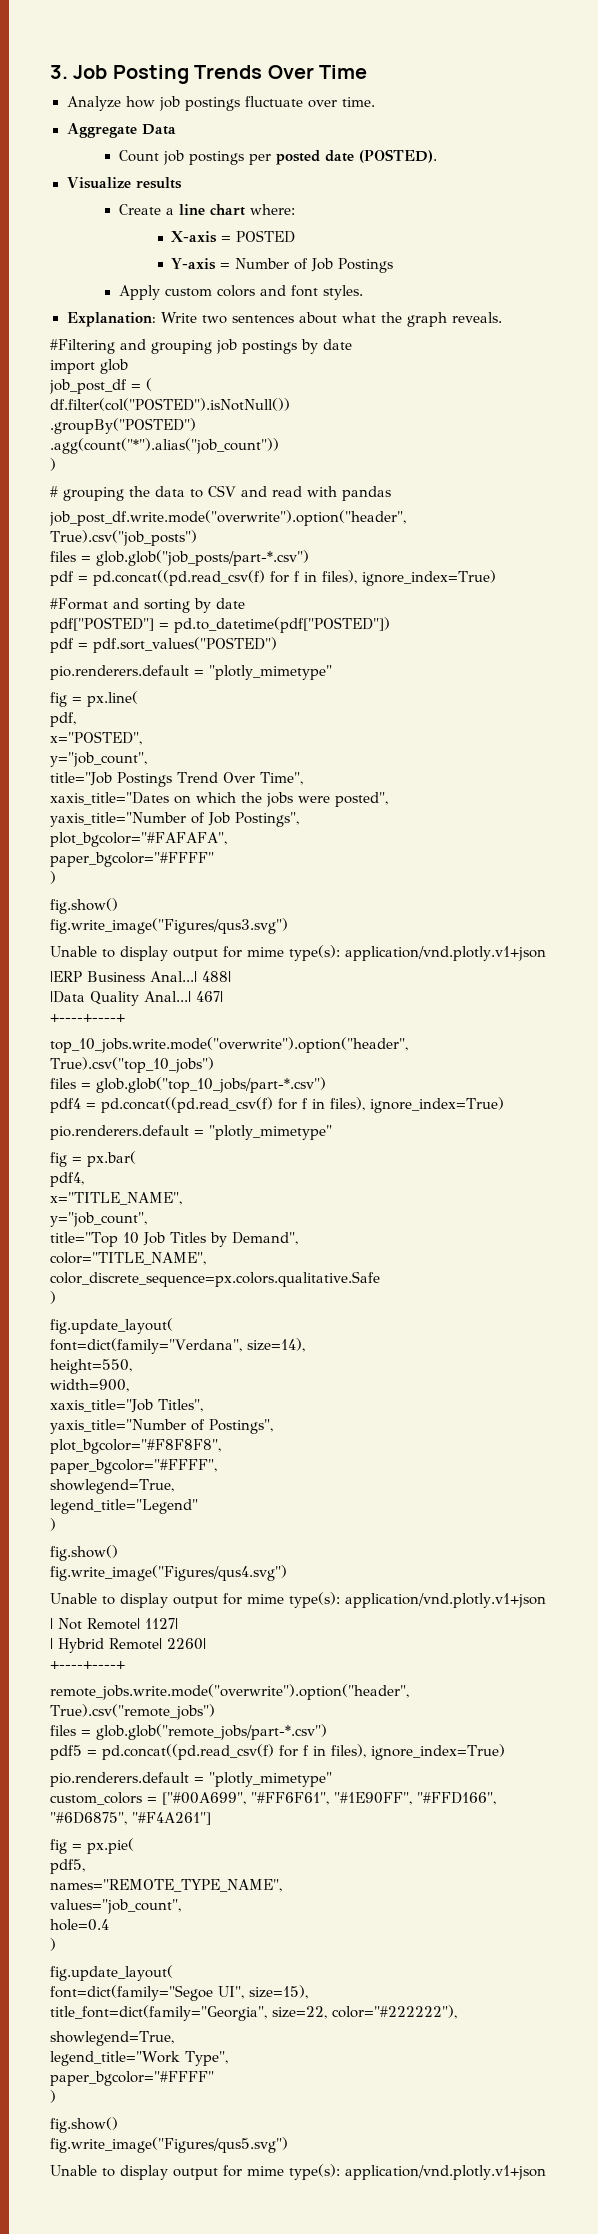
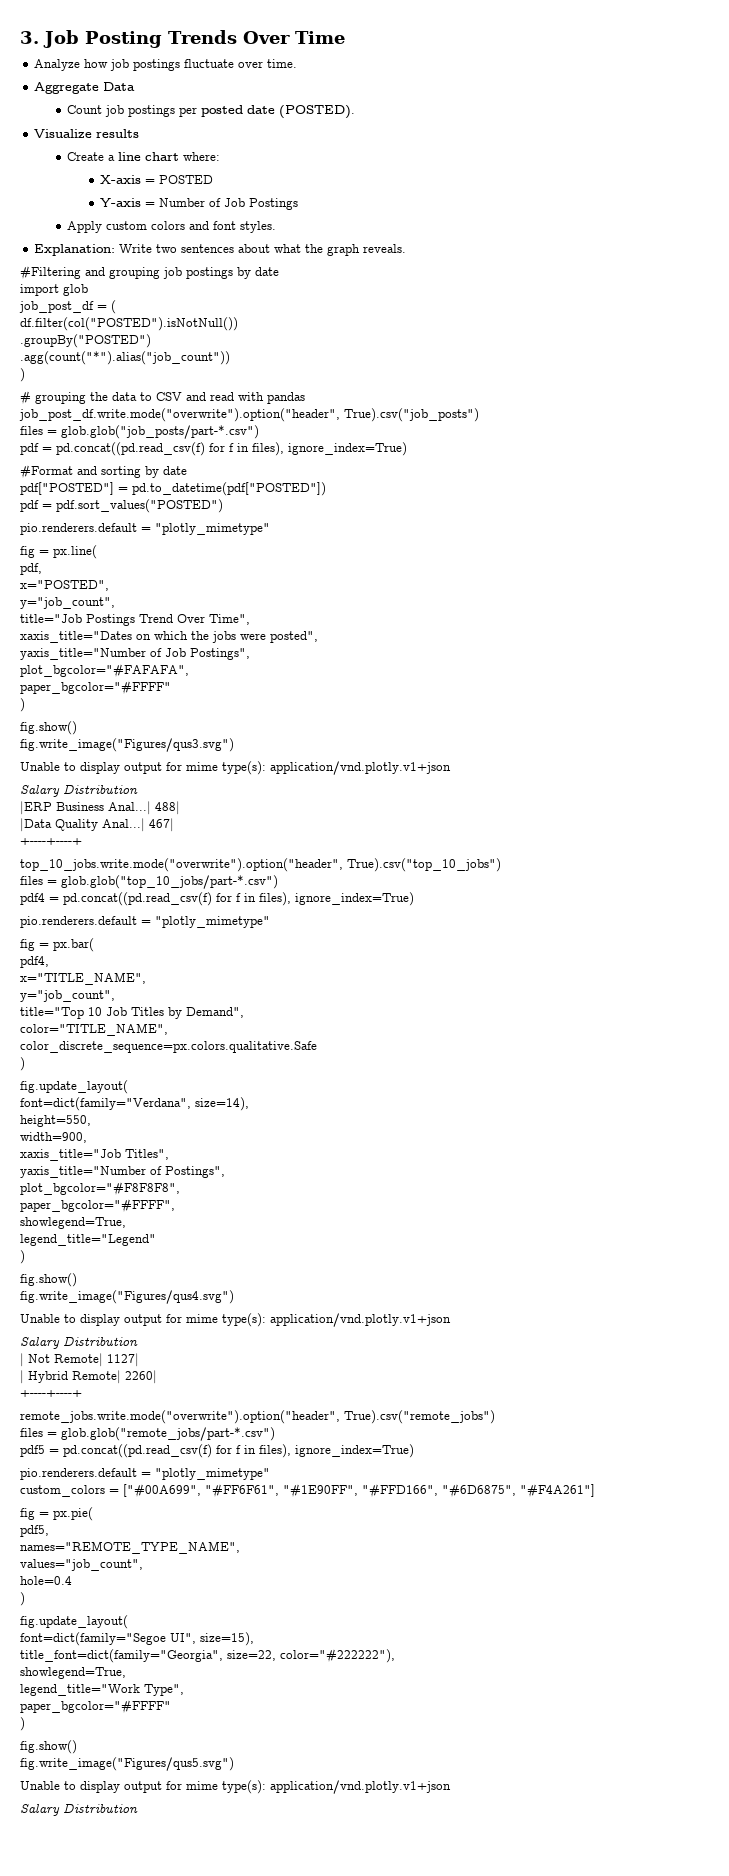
  fig.write_image("Figures/qus3.svg")
  Unable to display output for mime type(s): application/vnd.plotly.v1+json
+ Salary Distribution
  fig.write_image("Figures/qus4.svg")
  Unable to display output for mime type(s): application/vnd.plotly.v1+json
+ Salary Distribution
  fig.write_image("Figures/qus5.svg")
  Unable to display output for mime type(s): application/vnd.plotly.v1+json
+ Salary Distribution

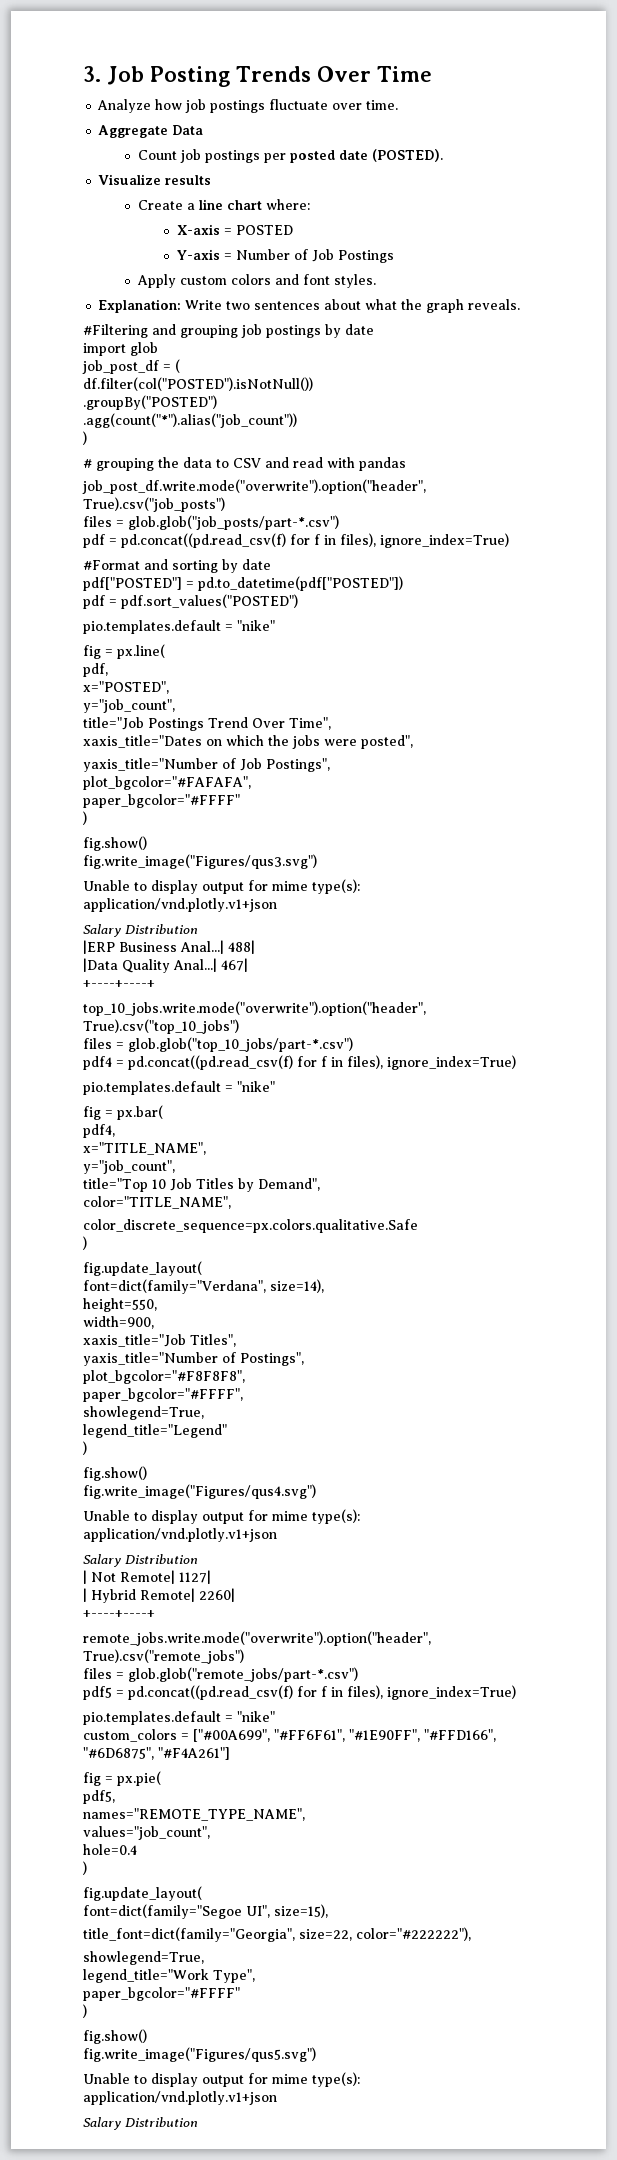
  pdf = pdf.sort_values("POSTED")
- pio.renderers.default = "plotly_mimetype"
+ pio.templates.default = "nike"
  pdf4 = pd.concat((pd.read_csv(f) for f in files), ignore_index=True)
- pio.renderers.default = "plotly_mimetype"
+ pio.templates.default = "nike"
  pdf5 = pd.concat((pd.read_csv(f) for f in files), ignore_index=True)
- pio.renderers.default = "plotly_mimetype"
+ pio.templates.default = "nike"

